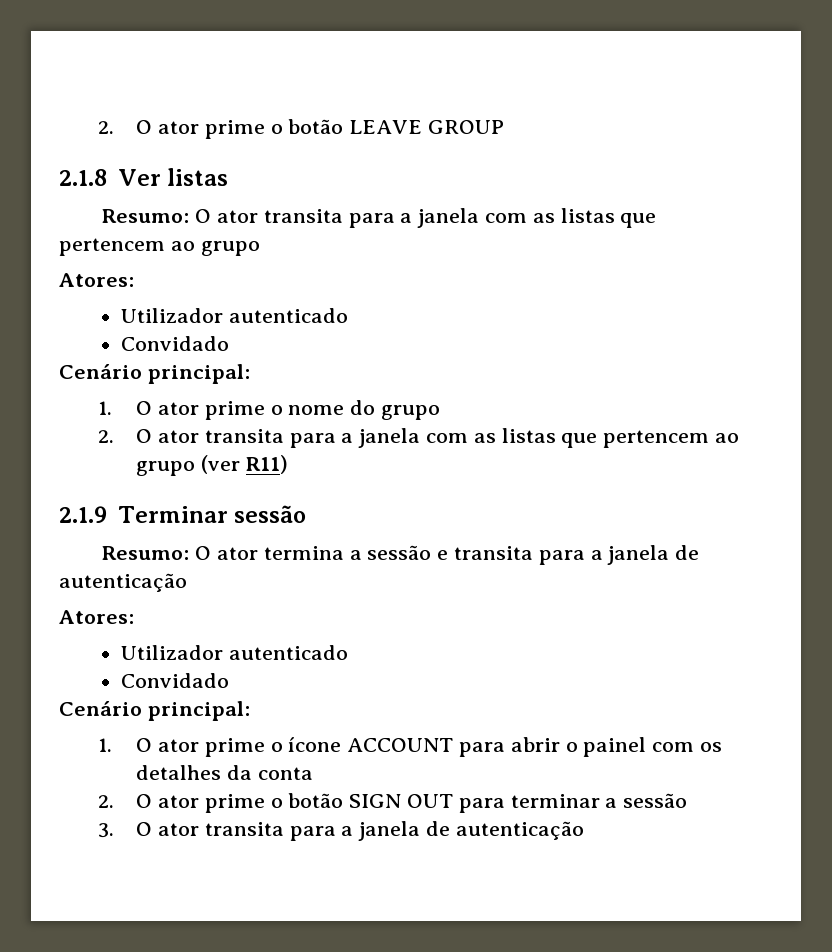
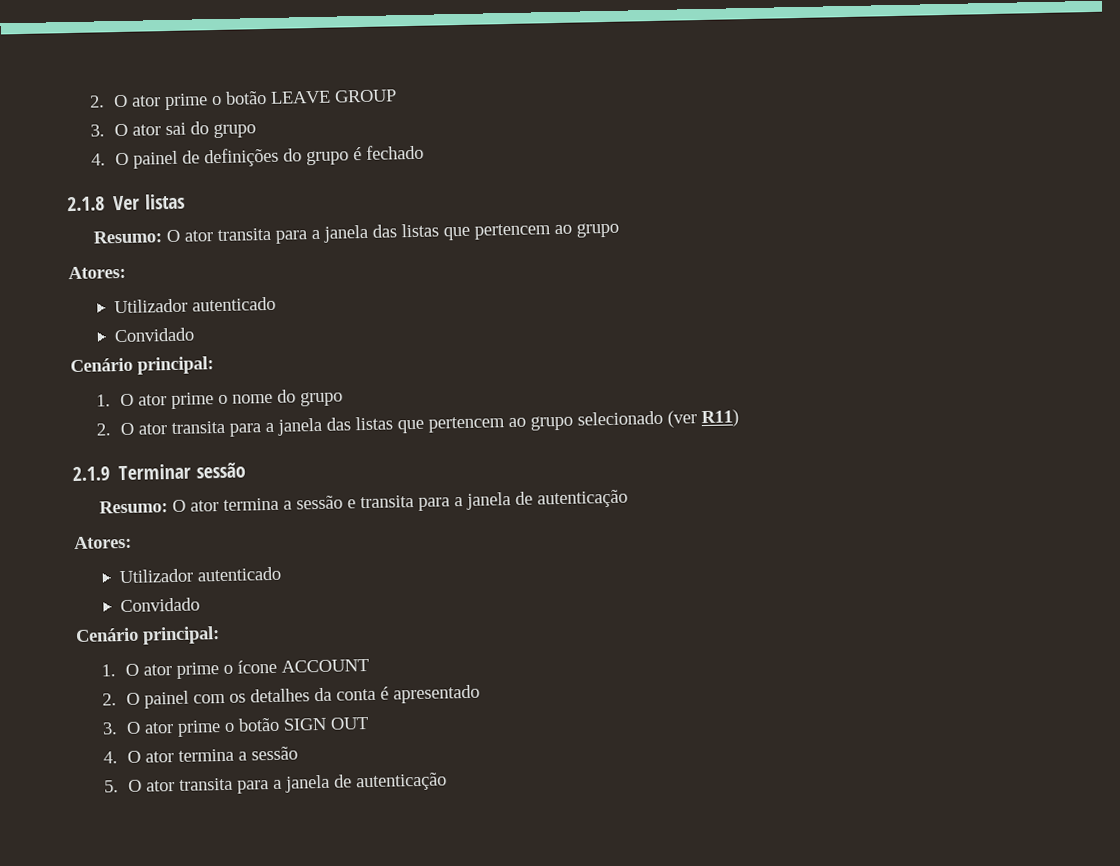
+ 3. O ator sai do grupo
+ 4. O painel de definições do grupo é fechado
- Resumo: O ator transita para a janela com as listas que pertencem ao grupo
+ Resumo: O ator transita para a janela das listas que pertencem ao grupo
- 2. O ator transita para a janela com as listas que pertencem ao grupo (ver R11)
+ 2. O ator transita para a janela das listas que pertencem ao grupo selecionado (ver R11)
- 1. O ator prime o ícone ACCOUNT para abrir o painel com os detalhes da conta
- 2. O ator prime o botão SIGN OUT para terminar a sessão
+ 1. O ator prime o ícone ACCOUNT
+ 2. O painel com os detalhes da conta é apresentado
+ 3. O ator prime o botão SIGN OUT
+ 4. O ator termina a sessão
- 3. O ator transita para a janela de autenticação
+ 5. O ator transita para a janela de autenticação

